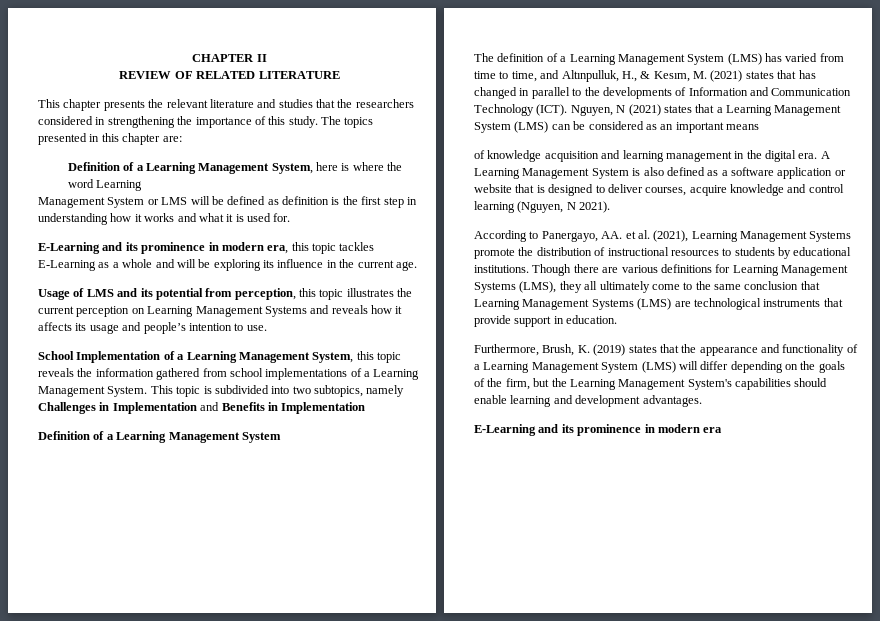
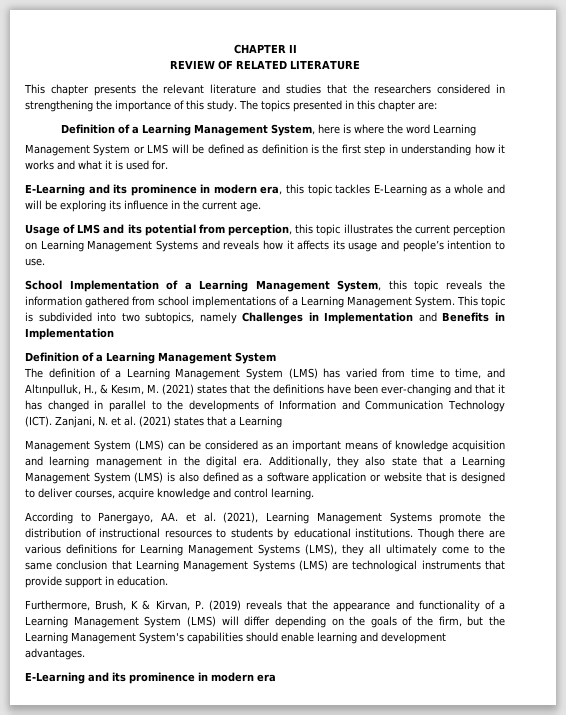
- The definition of a Learning Management System (LMS) has varied from time to time, and Altınpulluk, H., & Kesım, M. (2021) states that has changed in parallel to the developments of Information and Communication Technology (ICT).
+ The definition of a Learning Management System (LMS) has varied from time to time, and Altınpulluk, H., & Kesım, M. (2021) states that the definitions have been ever-changing and that it has changed in parallel to the developments of Information and Communication Technology (ICT).
- Nguyen, N (2021) states that a Learning Management System (LMS) can be considered as an important means
- of knowledge acquisition and learning management in the digital era.
+ Zanjani, N. et al. (2021) states that a Learning
+ Management System (LMS) can be considered as an important means of knowledge acquisition and learning management in the digital era.
- A Learning Management System is also defined as a software application or website that is designed to deliver courses, acquire knowledge and control learning (Nguyen, N 2021).
+ Additionally, they also state that a Learning Management System (LMS) is also defined as a software application or website that is designed to deliver courses, acquire knowledge and control learning.
- Furthermore, Brush, K. (2019) states that the appearance and functionality of a Learning Management System (LMS) will differ depending on the goals of the firm, but the Learning Management System's capabilities should enable learning and development advantages.
+ Furthermore, Brush, K & Kirvan, P. (2019) reveals that the appearance and functionality of a Learning Management System (LMS) will differ depending on the goals of the firm, but the Learning Management System's capabilities should enable learning and development advantages.

